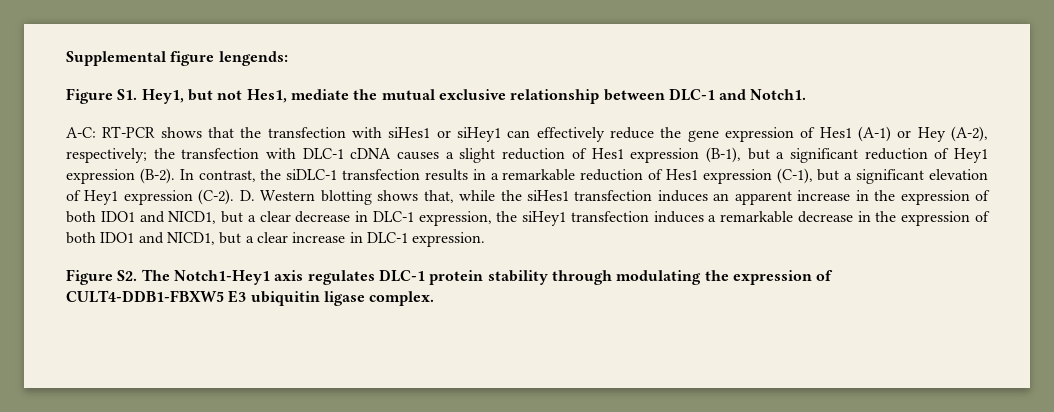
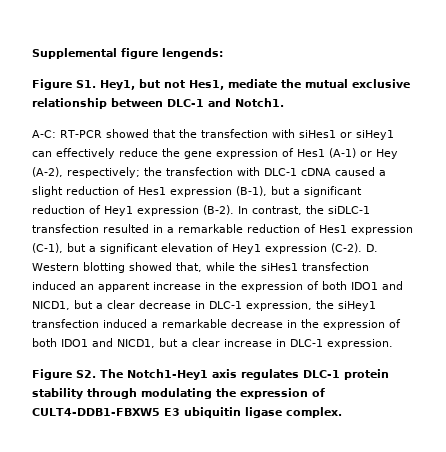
- A-C: RT-PCR shows that the transfection with siHes1 or siHey1 can effectively reduce the gene expression of Hes1 (A-1) or Hey (A-2), respectively; the transfection with DLC-1 cDNA causes a slight reduction of Hes1 expression (B-1), but a significant reduction of Hey1 expression (B-2).
+ A-C: RT-PCR showed that the transfection with siHes1 or siHey1 can effectively reduce the gene expression of Hes1 (A-1) or Hey (A-2), respectively; the transfection with DLC-1 cDNA caused a slight reduction of Hes1 expression (B-1), but a significant reduction of Hey1 expression (B-2).
- In contrast, the siDLC-1 transfection results in a remarkable reduction of Hes1 expression (C-1), but a significant elevation of Hey1 expression (C-2).
+ In contrast, the siDLC-1 transfection resulted in a remarkable reduction of Hes1 expression (C-1), but a significant elevation of Hey1 expression (C-2).
- D. Western blotting shows that, while the siHes1 transfection induces an apparent increase in the expression of both IDO1 and NICD1, but a clear decrease in DLC-1 expression, the siHey1 transfection induces a remarkable decrease in the expression of both IDO1 and NICD1, but a clear increase in DLC-1 expression.
+ D. Western blotting showed that, while the siHes1 transfection induced an apparent increase in the expression of both IDO1 and NICD1, but a clear decrease in DLC-1 expression, the siHey1 transfection induced a remarkable decrease in the expression of both IDO1 and NICD1, but a clear increase in DLC-1 expression.

